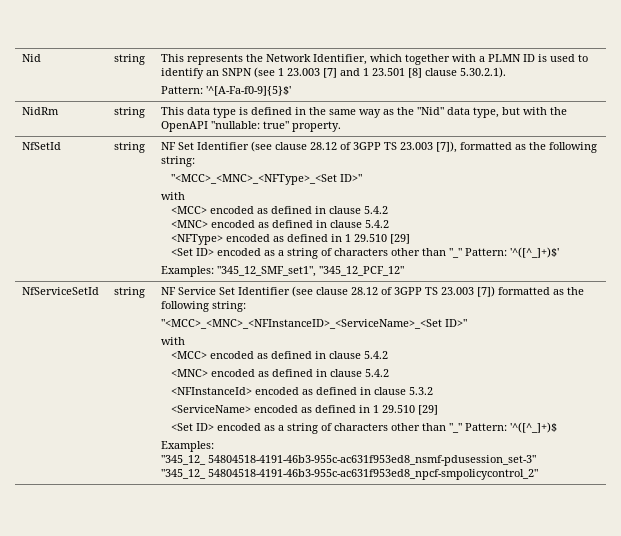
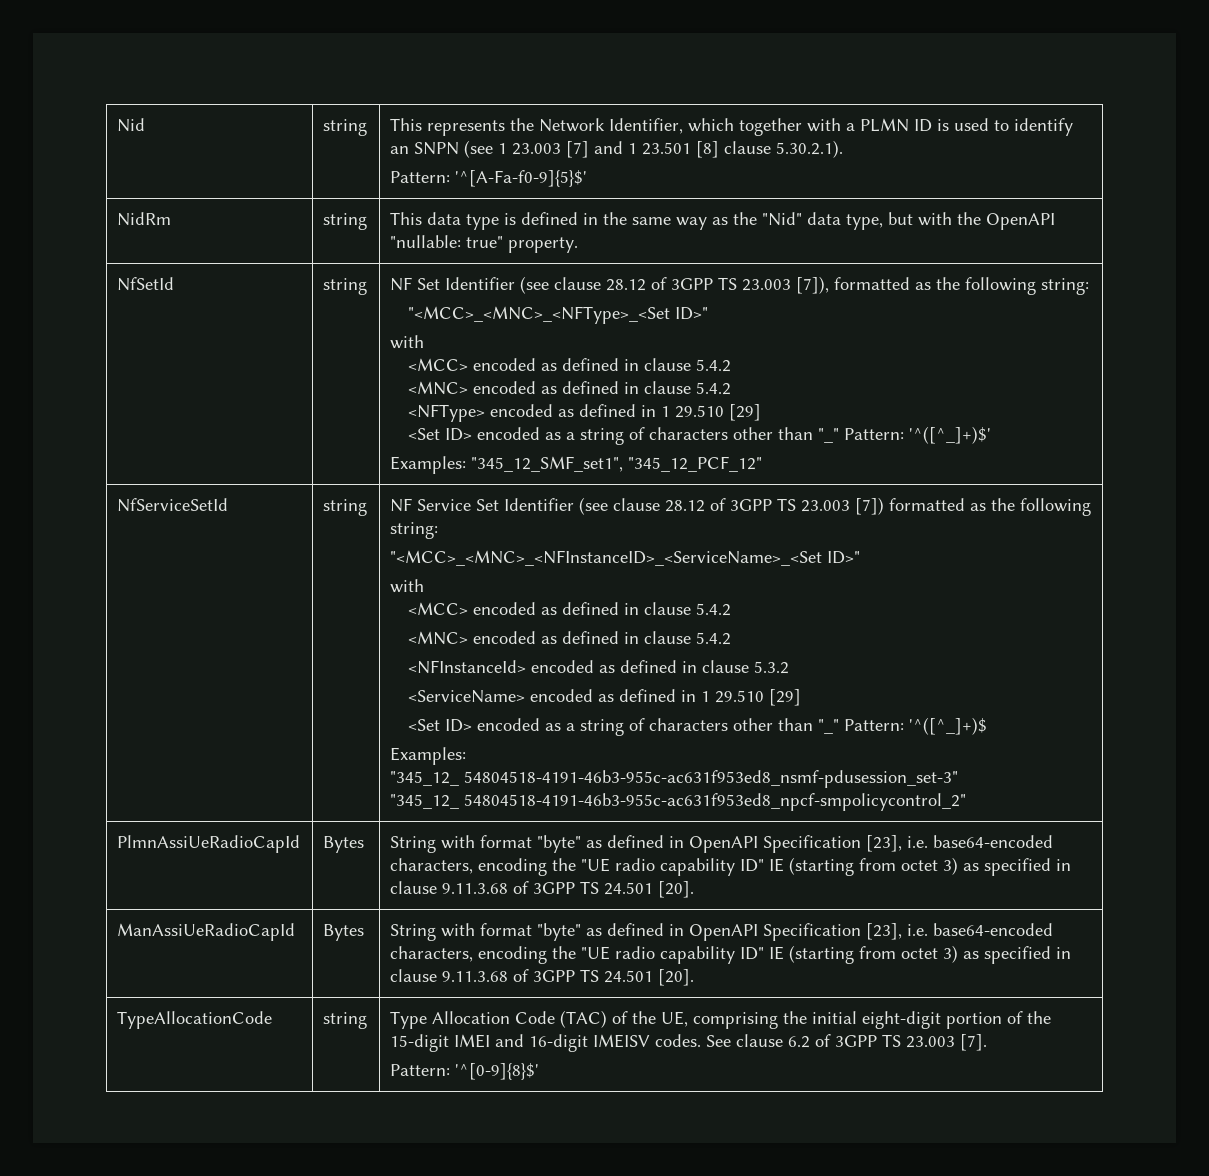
+ PlmnAssiUeRadioCapId | Bytes | String with format "byte" as defined in OpenAPI Specification [23], i.e. base64-encoded characters, encoding the "UE radio capability ID" IE (starting from octet 3) as specified in clause 9.11.3.68 of 3GPP TS 24.501 [20].
+ ManAssiUeRadioCapId | Bytes | String with format "byte" as defined in OpenAPI Specification [23], i.e. base64-encoded characters, encoding the "UE radio capability ID" IE (starting from octet 3) as specified in clause 9.11.3.68 of 3GPP TS 24.501 [20].
+ TypeAllocationCode | string | Type Allocation Code (TAC) of the UE, comprising the initial eight-digit portion of the 15-digit IMEI and 16-digit IMEISV codes. See clause 6.2 of 3GPP TS 23.003 [7].
+ Pattern: '^[0-9]{8}$'

